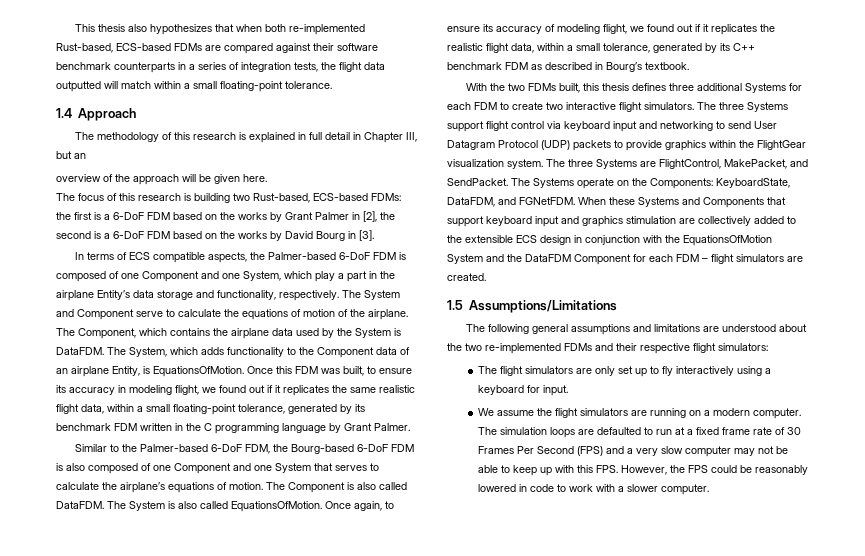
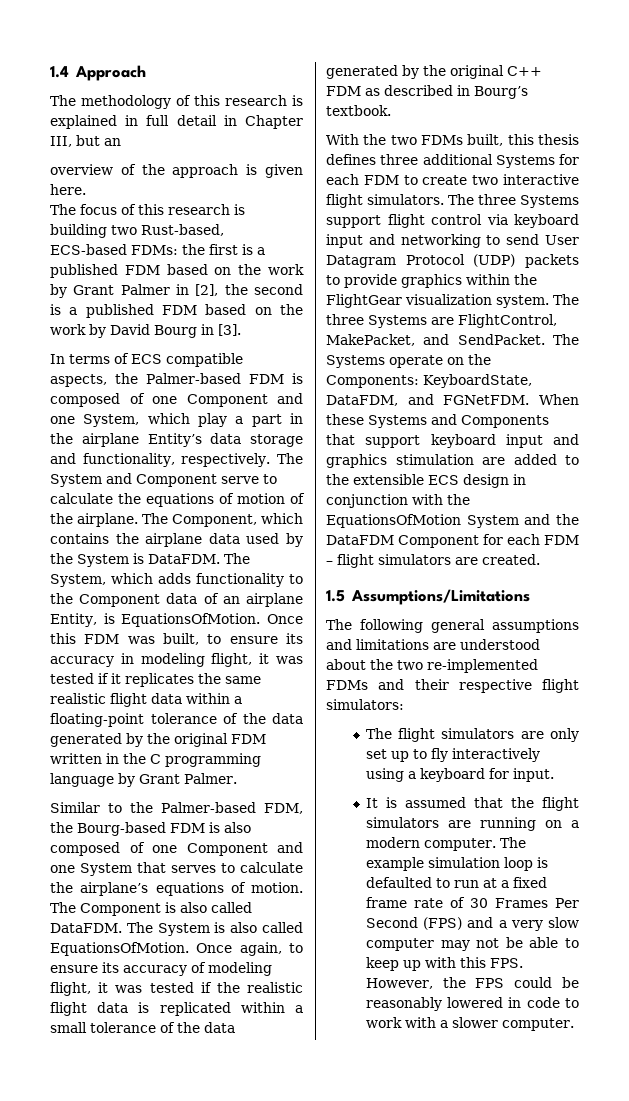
- This thesis also hypothesizes that when both re-implemented Rust-based, ECS-based FDMs are compared against their software benchmark counterparts in a series of integration tests, the flight data outputted will match within a small floating-point tolerance.
- overview of the approach will be given here.
+ overview of the approach is given here.
- The focus of this research is building two Rust-based, ECS-based FDMs: the first is a 6-DoF FDM based on the works by Grant Palmer in [2], the second is a 6-DoF FDM based on the works by David Bourg in [3].
+ The focus of this research is building two Rust-based, ECS-based FDMs: the first is a published FDM based on the work by Grant Palmer in [2], the second is a published FDM based on the work by David Bourg in [3].
- In terms of ECS compatible aspects, the Palmer-based 6-DoF FDM is composed of one Component and one System, which play a part in the airplane Entity’s data storage and functionality, respectively.
+ In terms of ECS compatible aspects, the Palmer-based FDM is composed of one Component and one System, which play a part in the airplane Entity’s data storage and functionality, respectively.
- Once this FDM was built, to ensure its accuracy in modeling flight, we found out if it replicates the same realistic flight data, within a small floating-point tolerance, generated by its benchmark FDM written in the C programming language by Grant Palmer.
+ Once this FDM was built, to ensure its accuracy in modeling flight, it was tested if it replicates the same realistic flight data within a floating-point tolerance of the data generated by the original FDM written in the C programming language by Grant Palmer.
- Similar to the Palmer-based 6-DoF FDM, the Bourg-based 6-DoF FDM is also composed of one Component and one System that serves to calculate the airplane’s equations of motion.
+ Similar to the Palmer-based FDM, the Bourg-based FDM is also composed of one Component and one System that serves to calculate the airplane’s equations of motion.
- Once again, to ensure its accuracy of modeling flight, we found out if it replicates the realistic flight data, within a small tolerance, generated by its C++ benchmark FDM as described in Bourg’s textbook.
+ Once again, to ensure its accuracy of modeling flight, it was tested if the realistic flight data is replicated within a small tolerance of the data generated by the original C++ FDM as described in Bourg’s textbook.
- When these Systems and Components that support keyboard input and graphics stimulation are collectively added to the extensible ECS design in conjunction with the EquationsOfMotion System and the DataFDM Component for each FDM – flight simulators are created.
+ When these Systems and Components that support keyboard input and graphics stimulation are added to the extensible ECS design in conjunction with the EquationsOfMotion System and the DataFDM Component for each FDM – flight simulators are created.
- We assume the flight simulators are running on a modern computer.
+ It is assumed that the flight simulators are running on a modern computer.
- The simulation loops are defaulted to run at a fixed frame rate of 30 Frames Per Second (FPS) and a very slow computer may not be able to keep up with this FPS. However, the FPS could be reasonably lowered in code to work with a slower computer.
+ The example simulation loop is defaulted to run at a fixed frame rate of 30 Frames Per Second (FPS) and a very slow computer may not be able to keep up with this FPS. However, the FPS could be reasonably lowered in code to work with a slower computer.

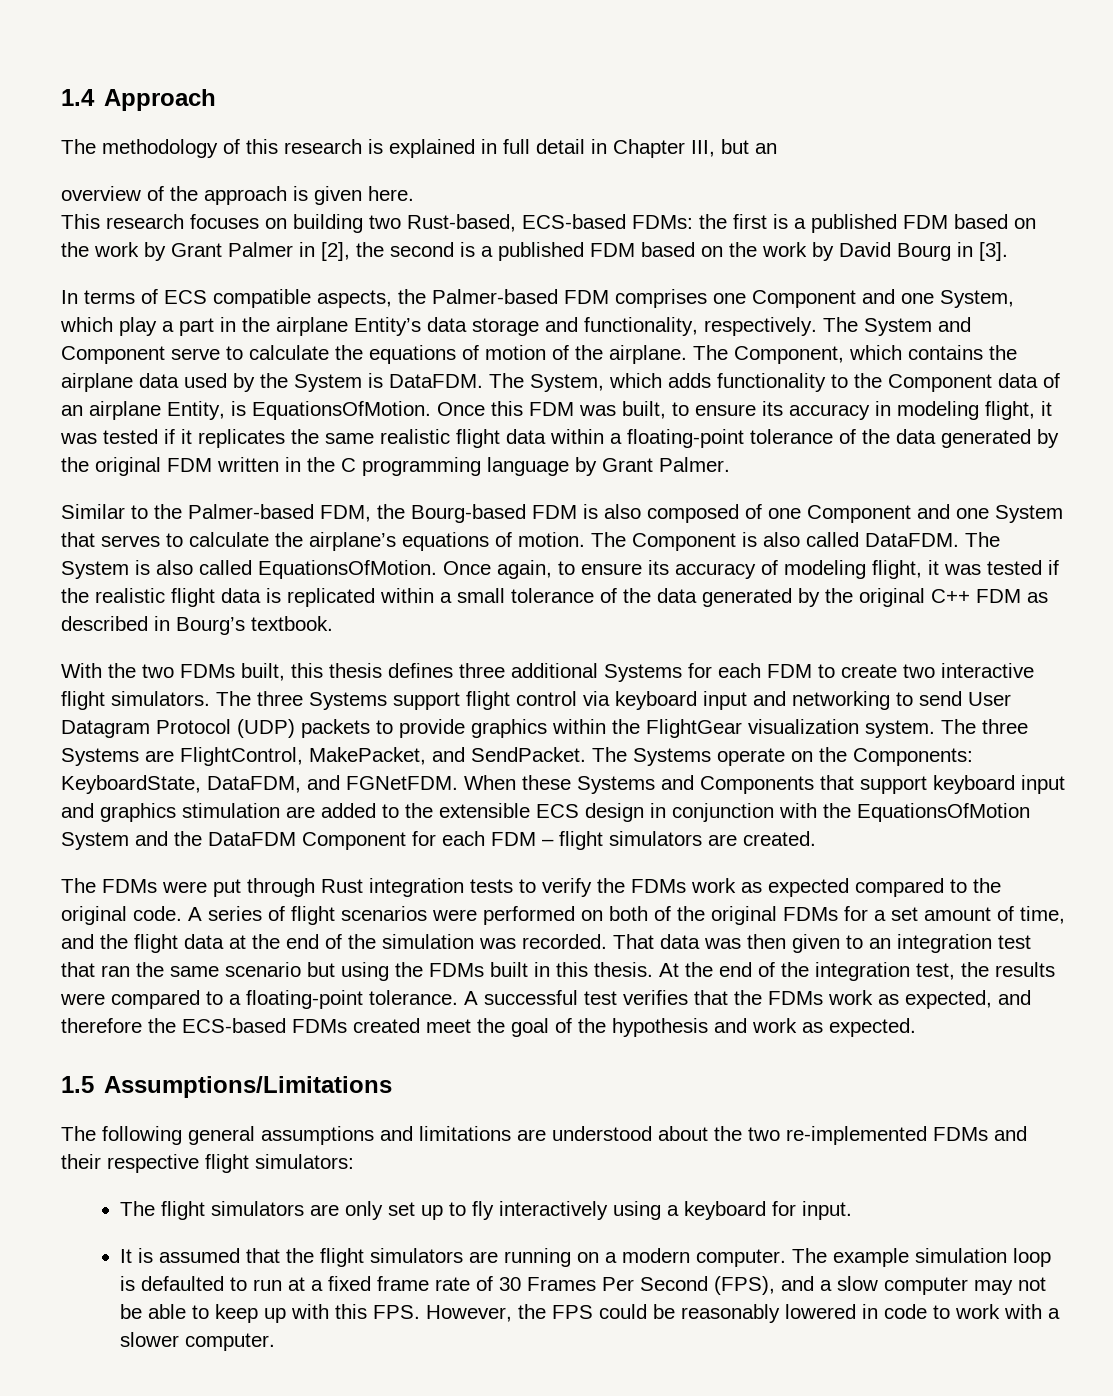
- The focus of this research is building two Rust-based, ECS-based FDMs: the first is a published FDM based on the work by Grant Palmer in [2], the second is a published FDM based on the work by David Bourg in [3].
+ This research focuses on building two Rust-based, ECS-based FDMs: the first is a published FDM based on the work by Grant Palmer in [2], the second is a published FDM based on the work by David Bourg in [3].
- In terms of ECS compatible aspects, the Palmer-based FDM is composed of one Component and one System, which play a part in the airplane Entity’s data storage and functionality, respectively.
+ In terms of ECS compatible aspects, the Palmer-based FDM comprises one Component and one System, which play a part in the airplane Entity’s data storage and functionality, respectively.
+ The FDMs were put through Rust integration tests to verify the FDMs work as expected compared to the original code. A series of flight scenarios were performed on both of the original FDMs for a set amount of time, and the flight data at the end of the simulation was recorded. That data was then given to an integration test that ran the same scenario but using the FDMs built in this thesis. At the end of the integration test, the results were compared to a floating-point tolerance. A successful test verifies that the FDMs work as expected, and therefore the ECS-based FDMs created meet the goal of the hypothesis and work as expected.
- The example simulation loop is defaulted to run at a fixed frame rate of 30 Frames Per Second (FPS) and a very slow computer may not be able to keep up with this FPS. However, the FPS could be reasonably lowered in code to work with a slower computer.
+ The example simulation loop is defaulted to run at a fixed frame rate of 30 Frames Per Second (FPS), and a slow computer may not be able to keep up with this FPS. However, the FPS could be reasonably lowered in code to work with a slower computer.

